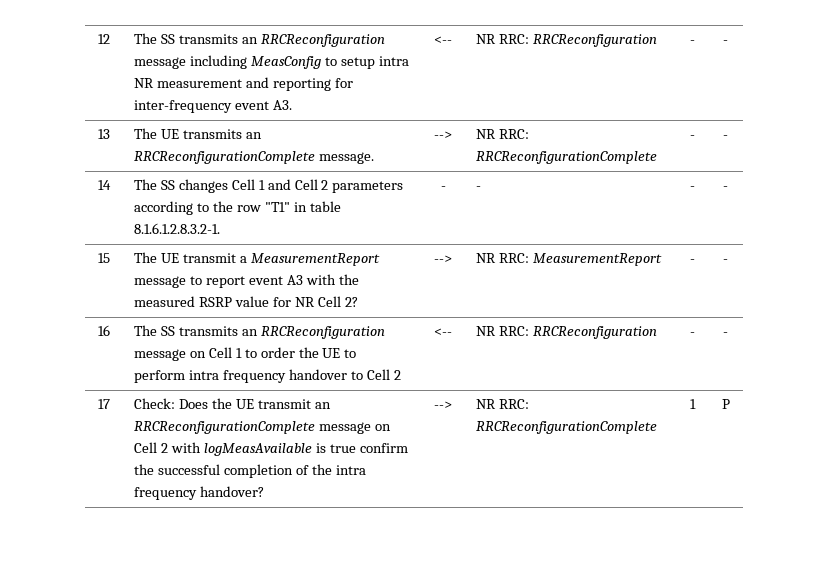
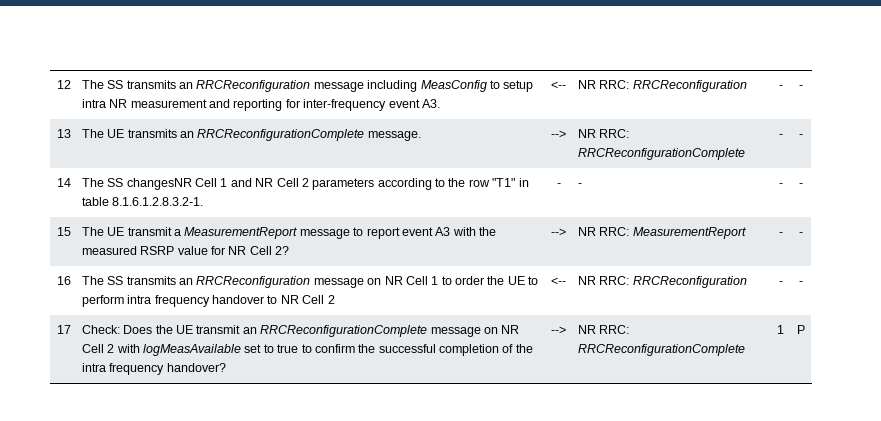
- 14 | The SS changes Cell 1 and Cell 2 parameters according to the row "T1" in table 8.1.6.1.2.8.3.2-1. | - | - | - | -
+ 14 | The SS changesNR Cell 1 and NR Cell 2 parameters according to the row "T1" in table 8.1.6.1.2.8.3.2-1. | - | - | - | -
- 16 | The SS transmits an RRCReconfiguration message on Cell 1 to order the UE to perform intra frequency handover to Cell 2 | <-- | NR RRC: RRCReconfiguration | - | -
+ 16 | The SS transmits an RRCReconfiguration message on NR Cell 1 to order the UE to perform intra frequency handover to NR Cell 2 | <-- | NR RRC: RRCReconfiguration | - | -
- 17 | Check: Does the UE transmit an RRCReconfigurationComplete message on Cell 2 with logMeasAvailable is true confirm the successful completion of the intra frequency handover? | --> | NR RRC: RRCReconfigurationComplete | 1 | P
+ 17 | Check: Does the UE transmit an RRCReconfigurationComplete message on NR Cell 2 with logMeasAvailable set to true to confirm the successful completion of the intra frequency handover? | --> | NR RRC: RRCReconfigurationComplete | 1 | P

